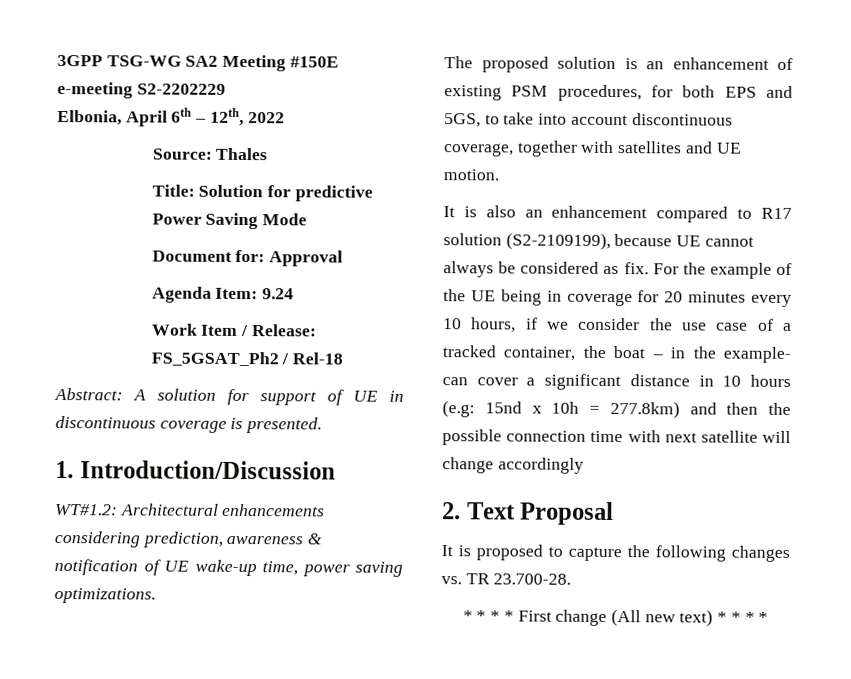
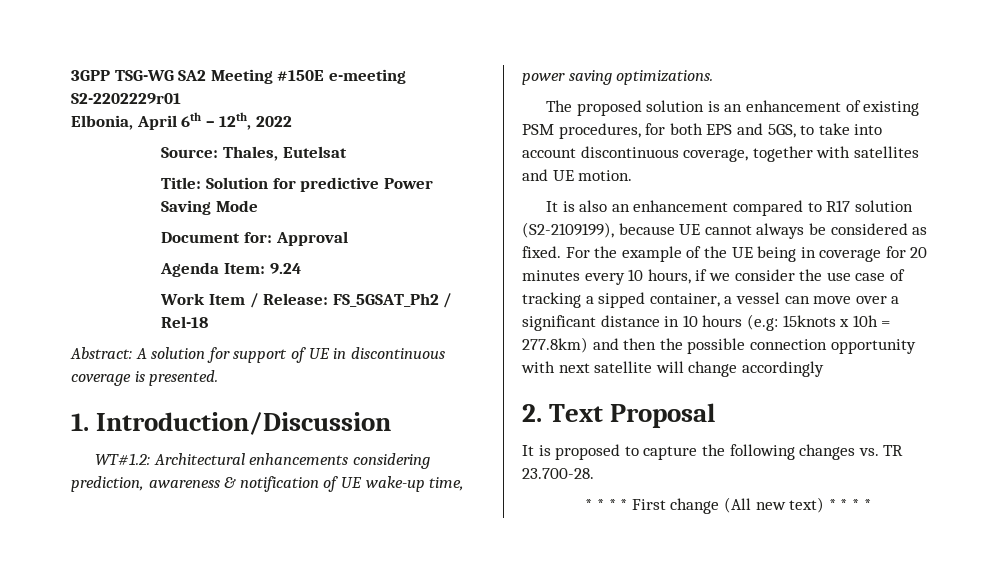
- 3GPP TSG-WG SA2 Meeting #150E e-meeting S2-2202229
+ 3GPP TSG-WG SA2 Meeting #150E e-meeting S2-2202229r01
- Source: Thales
+ Source: Thales, Eutelsat
- It is also an enhancement compared to R17 solution (S2-2109199), because UE cannot always be considered as fix.
+ It is also an enhancement compared to R17 solution (S2-2109199), because UE cannot always be considered as fixed.
- For the example of the UE being in coverage for 20 minutes every 10 hours, if we consider the use case of a tracked container, the boat – in the example- can cover a significant distance in 10 hours (e.g: 15nd x 10h = 277.8km) and then the possible connection time with next satellite will change accordingly
+ For the example of the UE being in coverage for 20 minutes every 10 hours, if we consider the use case of tracking a sipped container, a vessel can move over a significant distance in 10 hours (e.g: 15knots x 10h = 277.8km) and then the possible connection opportunity with next satellite will change accordingly

